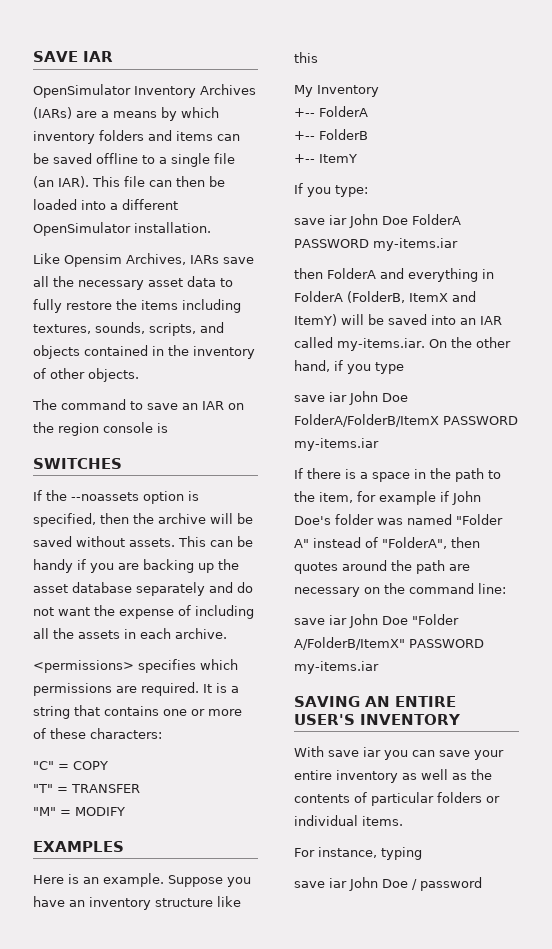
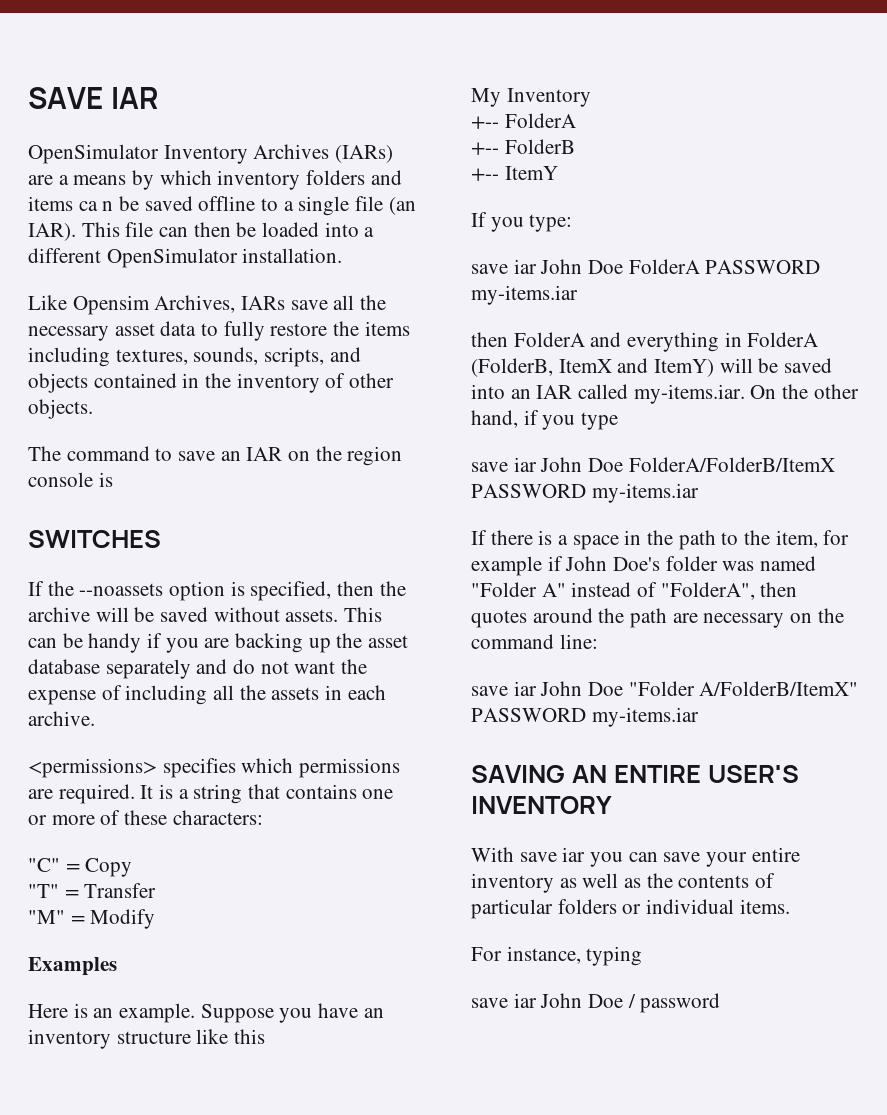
- OpenSimulator Inventory Archives (IARs) are a means by which inventory folders and items can be saved offline to a single file (an IAR).
+ OpenSimulator Inventory Archives (IARs) are a means by which inventory folders and items ca n be saved offline to a single file (an IAR).
- "C" = COPY
+ "C" = Copy
- "T" = TRANSFER
+ "T" = Transfer
- "M" = MODIFY
- EXAMPLES
+ "M" = Modify
+ Examples

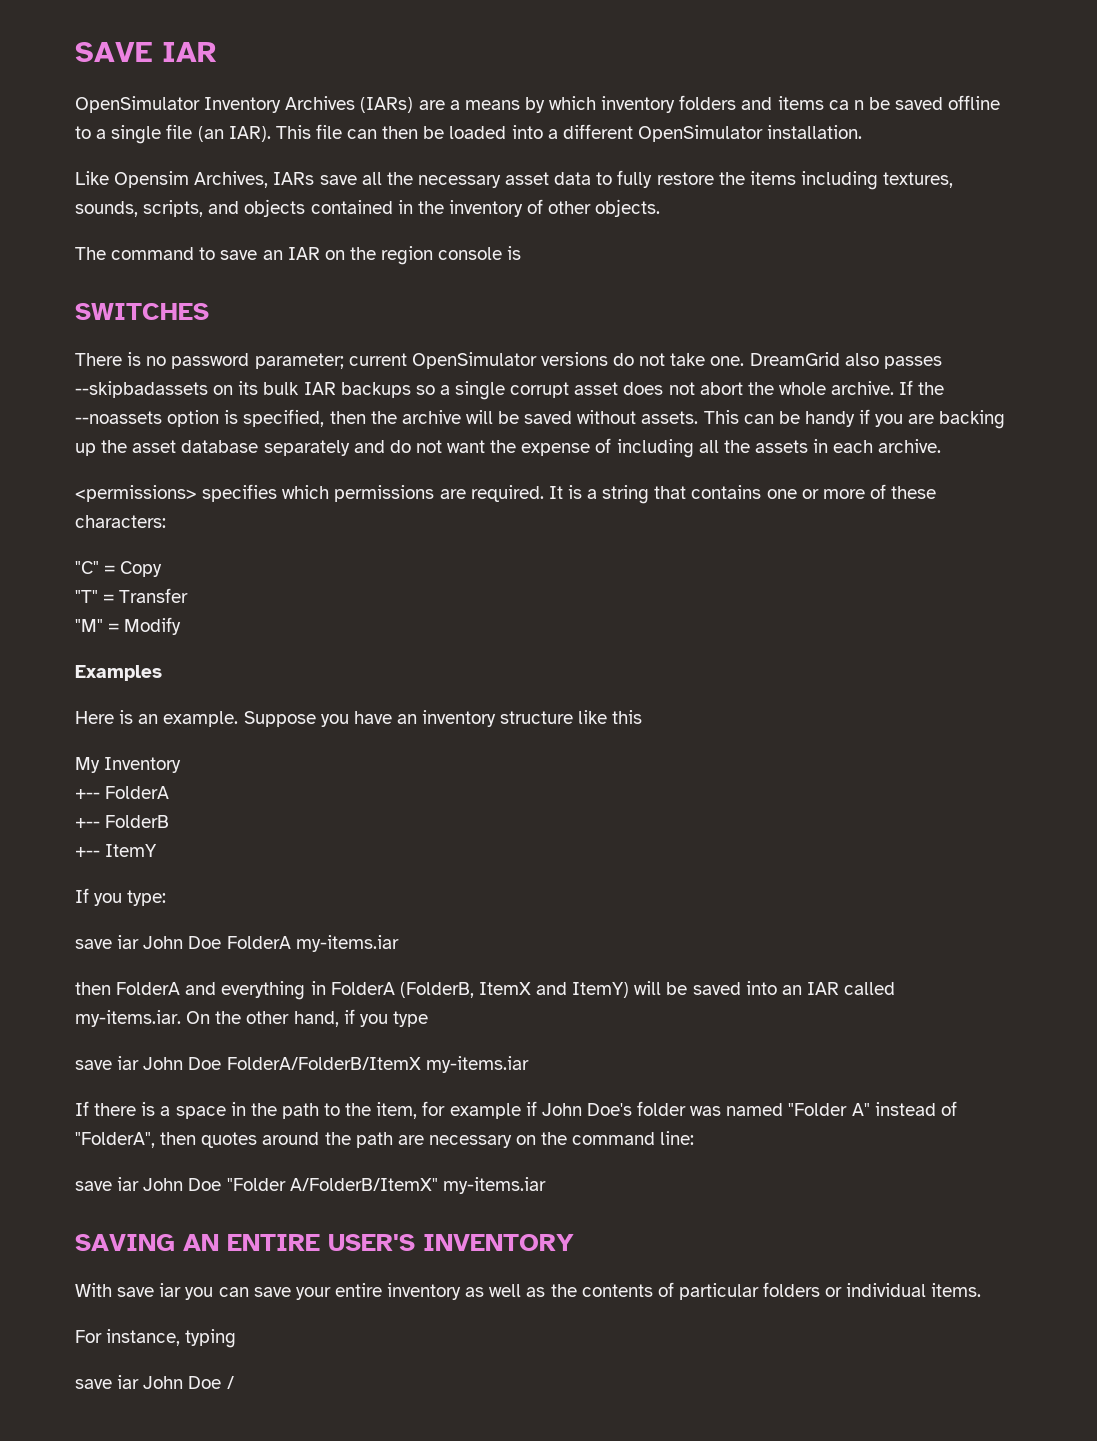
+ There is no password parameter; current OpenSimulator versions do not take one. DreamGrid also passes --skipbadassets on its bulk IAR backups so a single corrupt asset does not abort the whole archive.
- save iar John Doe FolderA PASSWORD my-items.iar
+ save iar John Doe FolderA my-items.iar
- save iar John Doe FolderA/FolderB/ItemX PASSWORD my-items.iar
+ save iar John Doe FolderA/FolderB/ItemX my-items.iar
- save iar John Doe "Folder A/FolderB/ItemX" PASSWORD my-items.iar
+ save iar John Doe "Folder A/FolderB/ItemX" my-items.iar
- save iar John Doe / password
+ save iar John Doe /

